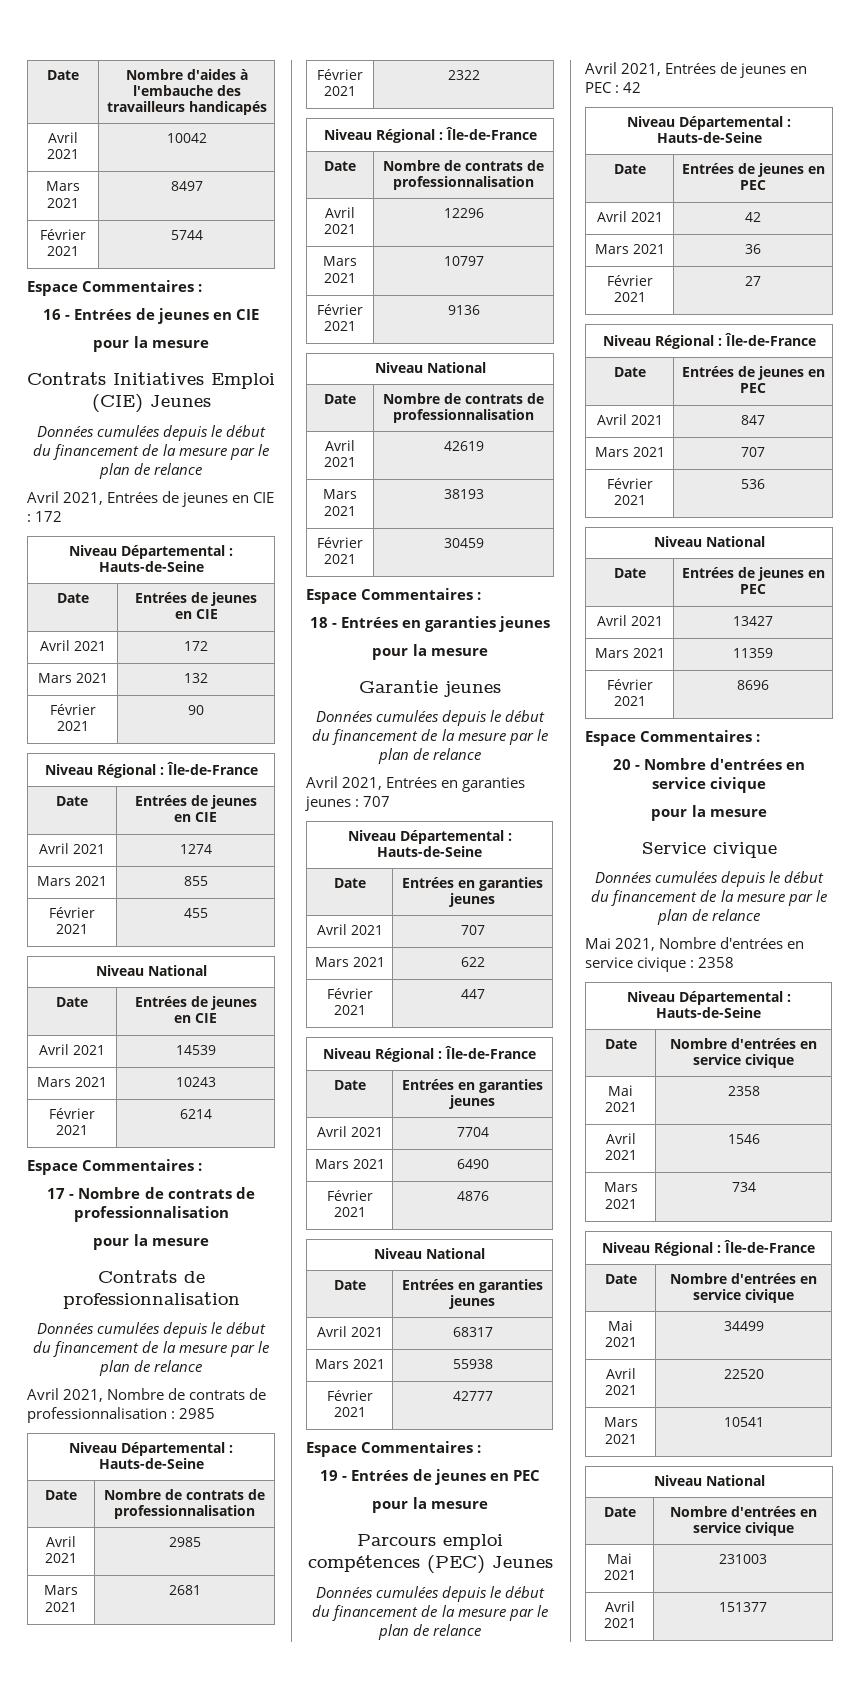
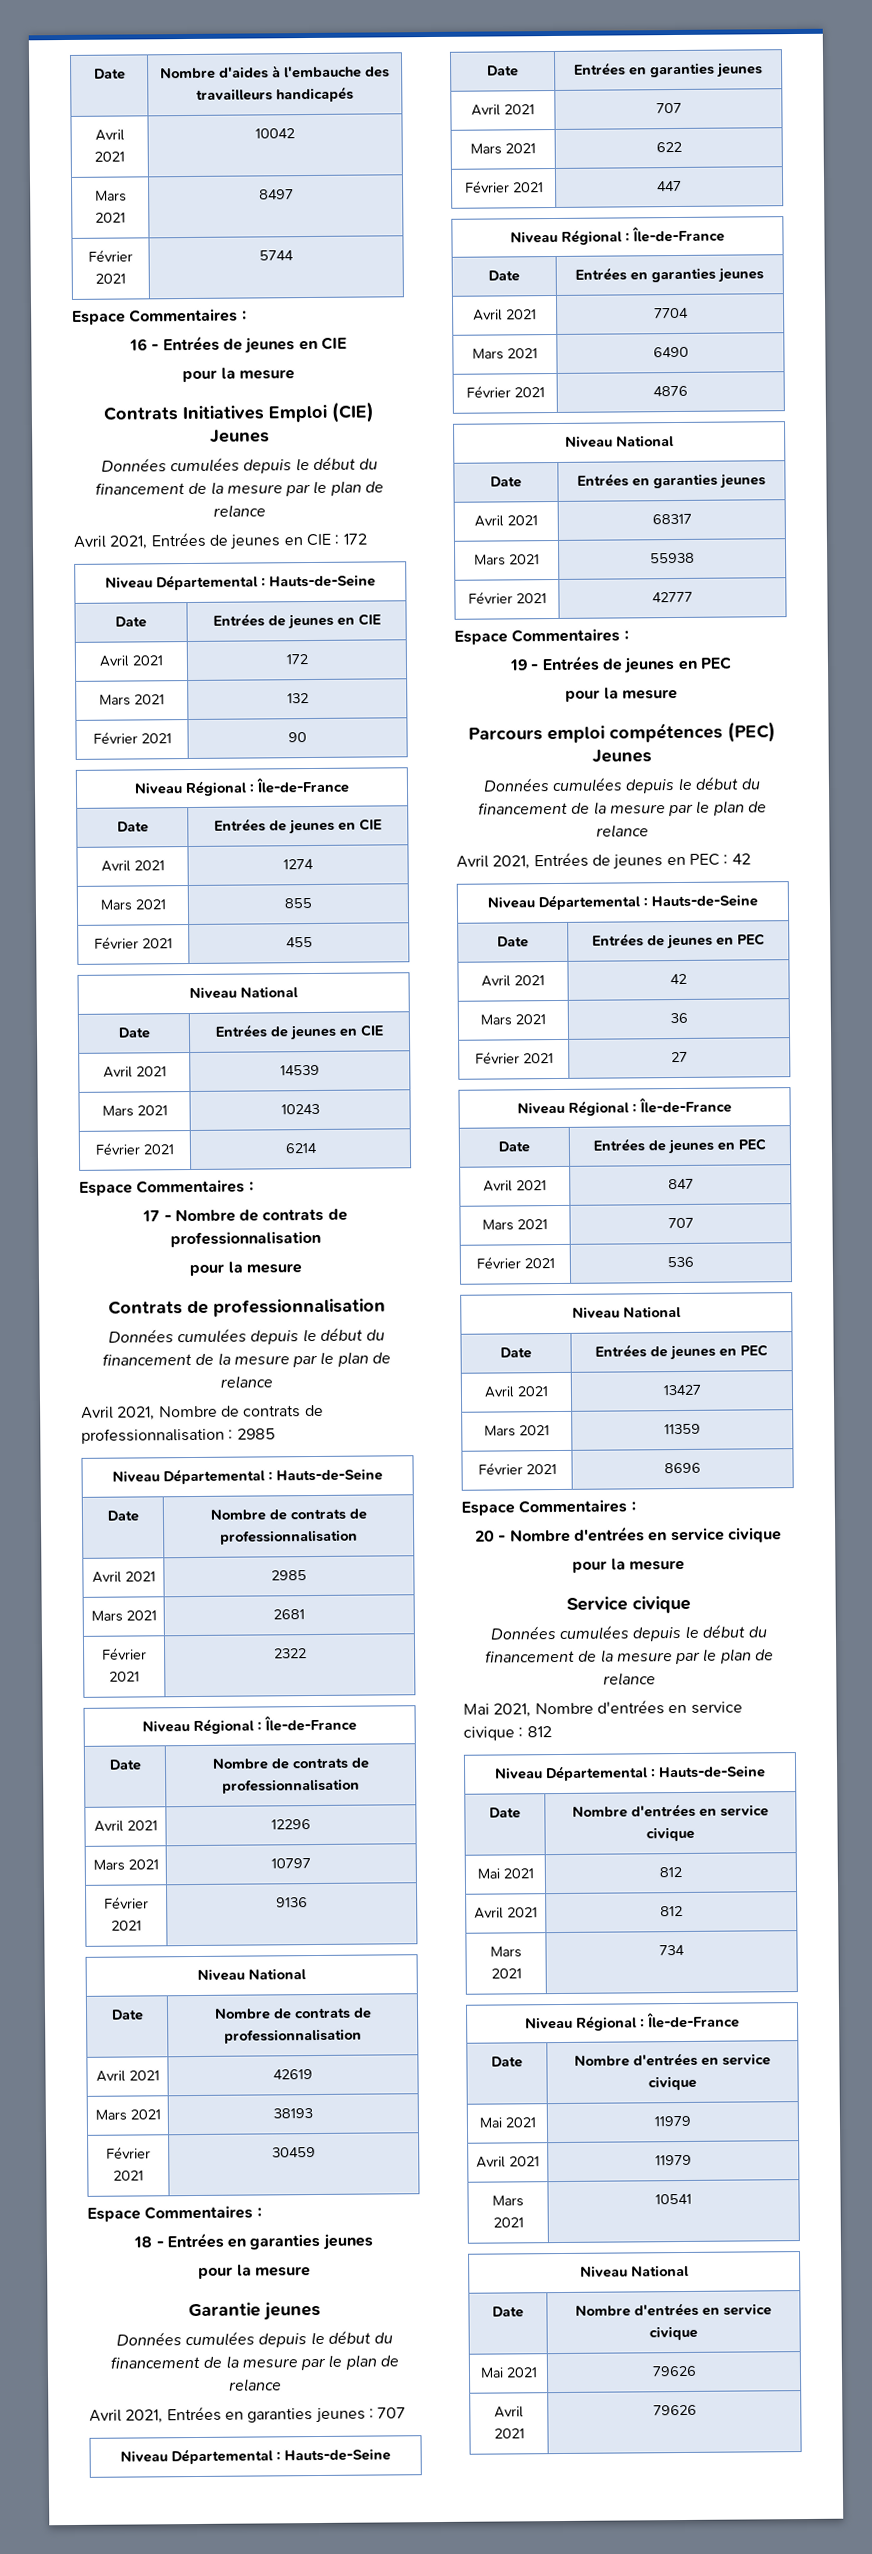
- Mai 2021, Nombre d'entrées en service civique : 2358
+ Mai 2021, Nombre d'entrées en service civique : 812
- Mai 2021 | 2358
- Avril 2021 | 1546
+ Mai 2021 | 812
+ Avril 2021 | 812
- Mai 2021 | 34499
- Avril 2021 | 22520
+ Mai 2021 | 11979
+ Avril 2021 | 11979
- Mai 2021 | 231003
- Avril 2021 | 151377
+ Mai 2021 | 79626
+ Avril 2021 | 79626

